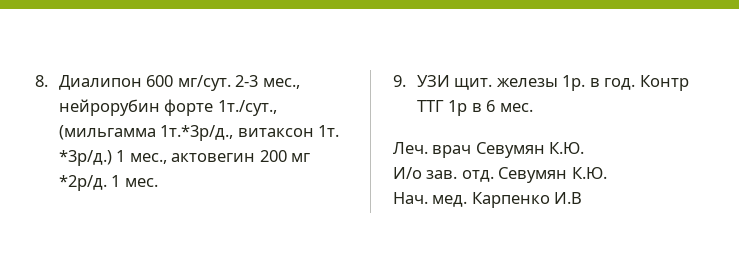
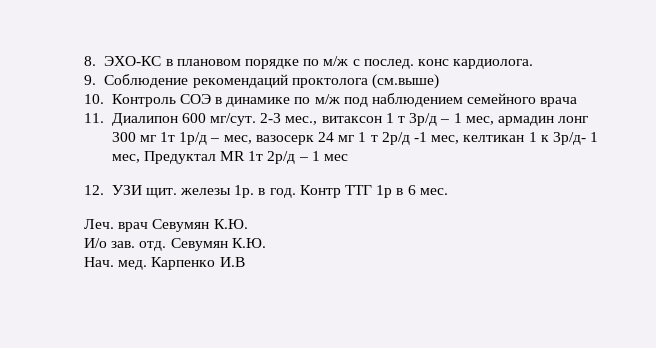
- 8. Диалипон 600 мг/сут.
+ 8. ЭХО-КС в плановом порядке по м/ж с послед. конс кардиолога.
+ 9. Соблюдение рекомендаций проктолога (см.выше)
+ 10. Контроль СОЭ в динамике по м/ж под наблюдением семейного врача
+ 11. Диалипон 600 мг/сут.
- 2-3 мес., нейрорубин форте 1т./сут., (мильгамма 1т.*3р/д., витаксон 1т. *3р/д.) 1 мес., актовегин 200 мг *2р/д. 1 мес.
- 9. УЗИ щит. железы 1р. в год.
+ 2-3 мес., витаксон 1 т 3р/д – 1 мес, армадин лонг 300 мг 1т 1р/д – мес, вазосерк 24 мг 1 т 2р/д -1 мес, келтикан 1 к 3р/д- 1 мес, Предуктал МR 1т 2р/д – 1 мес
+ 12. УЗИ щит. железы 1р. в год.

